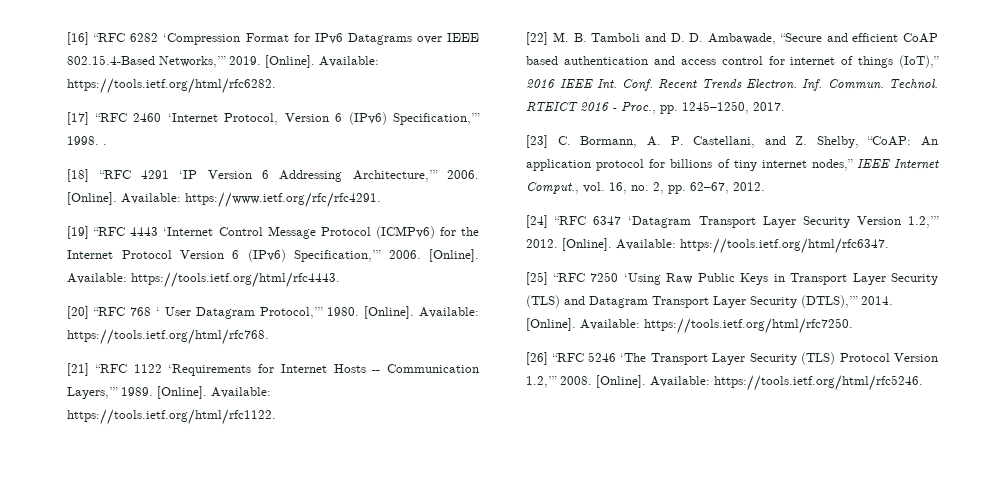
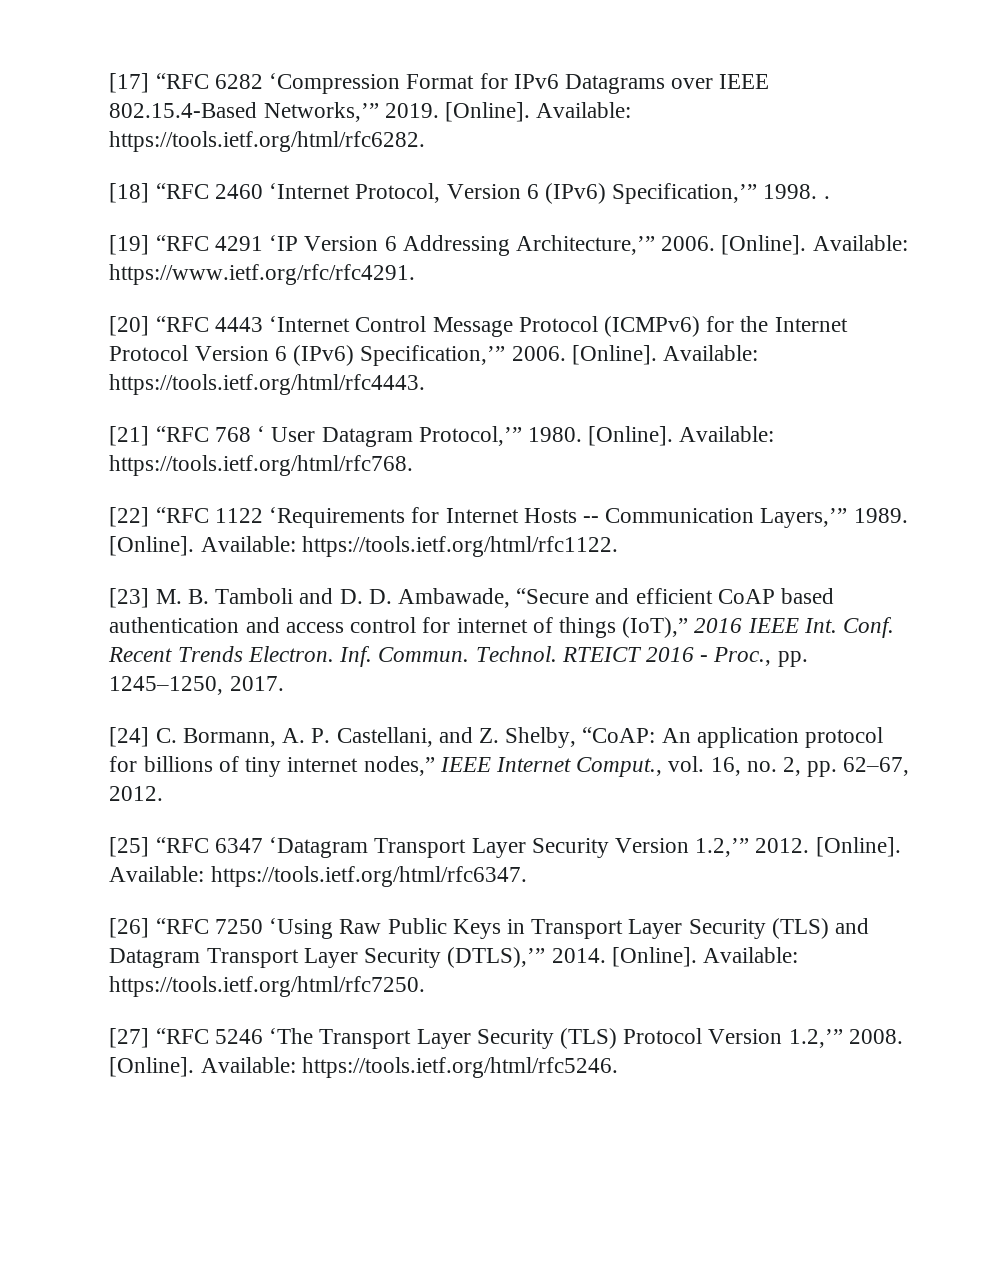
- [16] “RFC 6282 ‘Compression Format for IPv6 Datagrams over IEEE 802.15.4-Based Networks,’” 2019.
+ [17] “RFC 6282 ‘Compression Format for IPv6 Datagrams over IEEE 802.15.4-Based Networks,’” 2019.
- [17] “RFC 2460 ‘Internet Protocol, Version 6 (IPv6) Specification,’” 1998. .
+ [18] “RFC 2460 ‘Internet Protocol, Version 6 (IPv6) Specification,’” 1998. .
- [18] “RFC 4291 ‘IP Version 6 Addressing Architecture,’” 2006.
+ [19] “RFC 4291 ‘IP Version 6 Addressing Architecture,’” 2006.
- [19] “RFC 4443 ‘Internet Control Message Protocol (ICMPv6) for the Internet Protocol Version 6 (IPv6) Specification,’” 2006.
+ [20] “RFC 4443 ‘Internet Control Message Protocol (ICMPv6) for the Internet Protocol Version 6 (IPv6) Specification,’” 2006.
- [20] “RFC 768 ‘ User Datagram Protocol,’” 1980.
+ [21] “RFC 768 ‘ User Datagram Protocol,’” 1980.
- [21] “RFC 1122 ‘Requirements for Internet Hosts -- Communication Layers,’” 1989.
+ [22] “RFC 1122 ‘Requirements for Internet Hosts -- Communication Layers,’” 1989.
- [22] M. B. Tamboli and D. D. Ambawade, “Secure and efficient CoAP based authentication and access control for internet of things (IoT),” 2016 IEEE Int. Conf.
+ [23] M. B. Tamboli and D. D. Ambawade, “Secure and efficient CoAP based authentication and access control for internet of things (IoT),” 2016 IEEE Int. Conf.
- [23] C. Bormann, A. P. Castellani, and Z. Shelby, “CoAP: An application protocol for billions of tiny internet nodes,” IEEE Internet Comput., vol. 16, no. 2, pp. 62–67, 2012.
+ [24] C. Bormann, A. P. Castellani, and Z. Shelby, “CoAP: An application protocol for billions of tiny internet nodes,” IEEE Internet Comput., vol. 16, no. 2, pp. 62–67, 2012.
- [24] “RFC 6347 ‘Datagram Transport Layer Security Version 1.2,’” 2012.
+ [25] “RFC 6347 ‘Datagram Transport Layer Security Version 1.2,’” 2012.
- [25] “RFC 7250 ‘Using Raw Public Keys in Transport Layer Security (TLS) and Datagram Transport Layer Security (DTLS),’” 2014.
+ [26] “RFC 7250 ‘Using Raw Public Keys in Transport Layer Security (TLS) and Datagram Transport Layer Security (DTLS),’” 2014.
- [26] “RFC 5246 ‘The Transport Layer Security (TLS) Protocol Version 1.2,’” 2008.
+ [27] “RFC 5246 ‘The Transport Layer Security (TLS) Protocol Version 1.2,’” 2008.

